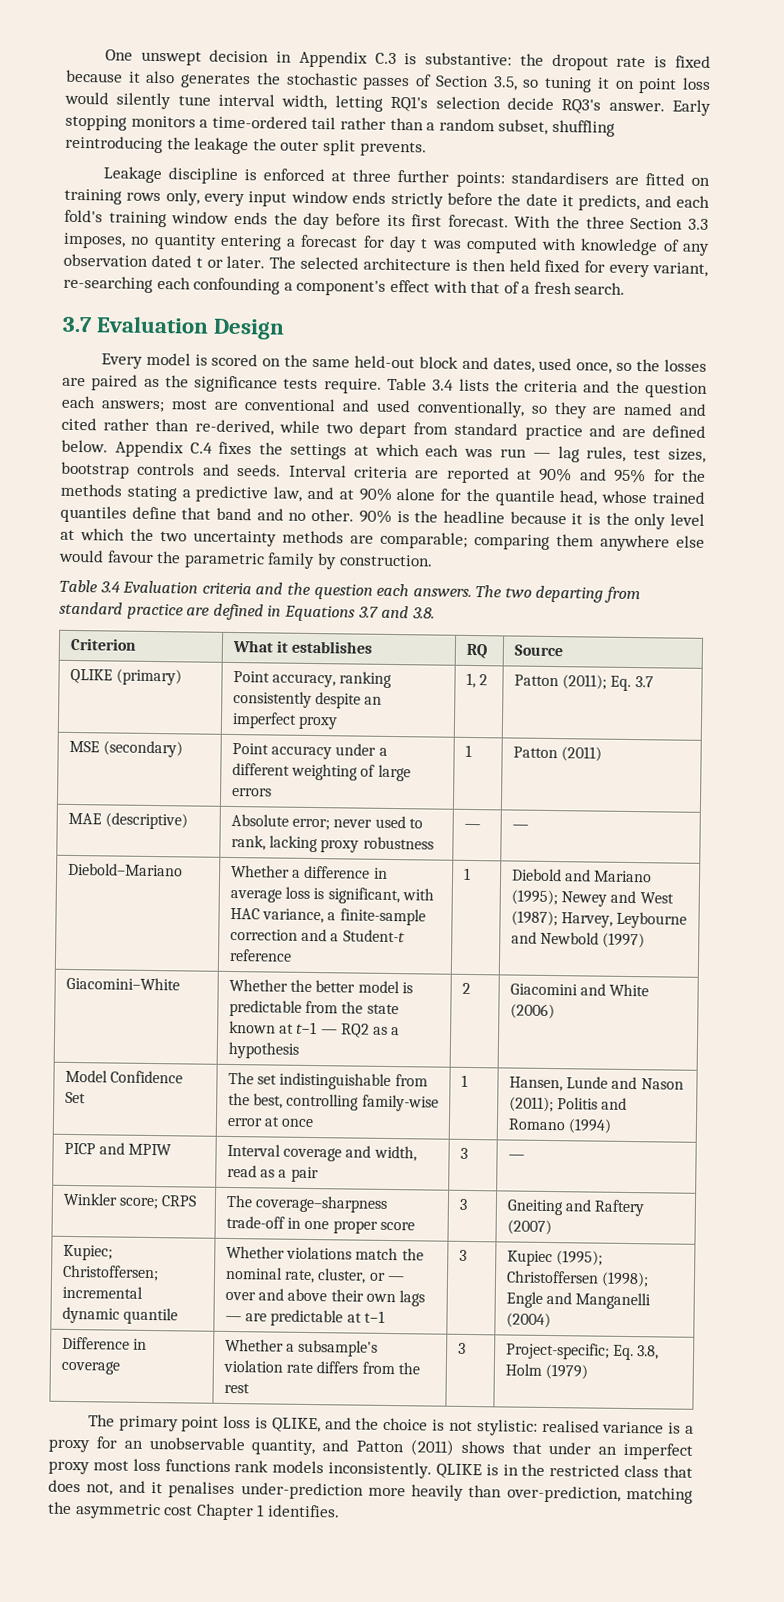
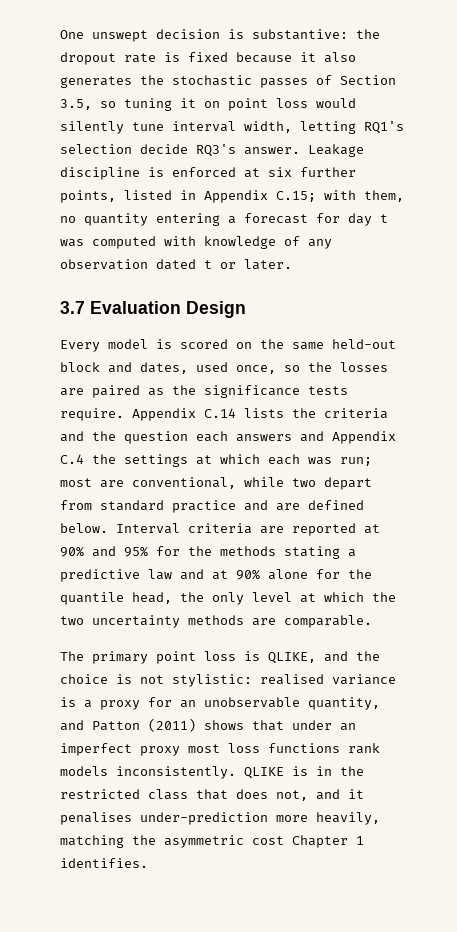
- One unswept decision in Appendix C.3 is substantive: the dropout rate is fixed because it also generates the stochastic passes of Section 3.5, so tuning it on point loss would silently tune interval width, letting RQ1's selection decide RQ3's answer. Early stopping monitors a time-ordered tail rather than a random subset, shuffling reintroducing the leakage the outer split prevents.
- Leakage discipline is enforced at three further points: standardisers are fitted on training rows only, every input window ends strictly before the date it predicts, and each fold's training window ends the day before its first forecast. With the three Section 3.3 imposes, no quantity entering a forecast for day t was computed with knowledge of any observation dated t or later. The selected architecture is then held fixed for every variant, re-searching each confounding a component's effect with that of a fresh search.
+ One unswept decision is substantive: the dropout rate is fixed because it also generates the stochastic passes of Section 3.5, so tuning it on point loss would silently tune interval width, letting RQ1's selection decide RQ3's answer. Leakage discipline is enforced at six further points, listed in Appendix C.15; with them, no quantity entering a forecast for day t was computed with knowledge of any observation dated t or later.
- Table 3.4 lists the criteria and the question each answers; most are conventional and used conventionally, so they are named and cited rather than re-derived, while two depart from standard practice and are defined below.
+ Appendix C.14 lists the criteria and the question each answers and Appendix C.4 the settings at which each was run; most are conventional, while two depart from standard practice and are defined below.
- Appendix C.4 fixes the settings at which each was run — lag rules, test sizes, bootstrap controls and seeds.
- Interval criteria are reported at 90% and 95% for the methods stating a predictive law, and at 90% alone for the quantile head, whose trained quantiles define that band and no other. 90% is the headline because it is the only level at which the two uncertainty methods are comparable; comparing them anywhere else would favour the parametric family by construction.
- Table 3.4 Evaluation criteria and the question each answers. The two departing from standard practice are defined in Equations 3.7 and 3.8.
- Criterion | What it establishes | RQ | Source
- QLIKE (primary) | Point accuracy, ranking consistently despite an imperfect proxy | 1, 2 | Patton (2011); Eq. 3.7
- MSE (secondary) | Point accuracy under a different weighting of large errors | 1 | Patton (2011)
- MAE (descriptive) | Absolute error; never used to rank, lacking proxy robustness | — | —
- Diebold–Mariano | Whether a difference in average loss is significant, with HAC variance, a finite-sample correction and a Student-t reference | 1 | Diebold and Mariano (1995); Newey and West (1987); Harvey, Leybourne and Newbold (1997)
- Giacomini–White | Whether the better model is predictable from the state known at t−1 — RQ2 as a hypothesis | 2 | Giacomini and White (2006)
- Model Confidence Set | The set indistinguishable from the best, controlling family-wise error at once | 1 | Hansen, Lunde and Nason (2011); Politis and Romano (1994)
- PICP and MPIW | Interval coverage and width, read as a pair | 3 | —
- Winkler score; CRPS | The coverage–sharpness trade-off in one proper score | 3 | Gneiting and Raftery (2007)
- Kupiec; Christoffersen; incremental dynamic quantile | Whether violations match the nominal rate, cluster, or — over and above their own lags — are predictable at t−1 | 3 | Kupiec (1995); Christoffersen (1998); Engle and Manganelli (2004)
- Difference in coverage | Whether a subsample's violation rate differs from the rest | 3 | Project-specific; Eq. 3.8, Holm (1979)
+ Interval criteria are reported at 90% and 95% for the methods stating a predictive law and at 90% alone for the quantile head, the only level at which the two uncertainty methods are comparable.
- QLIKE is in the restricted class that does not, and it penalises under-prediction more heavily than over-prediction, matching the asymmetric cost Chapter 1 identifies.
+ QLIKE is in the restricted class that does not, and it penalises under-prediction more heavily, matching the asymmetric cost Chapter 1 identifies.

